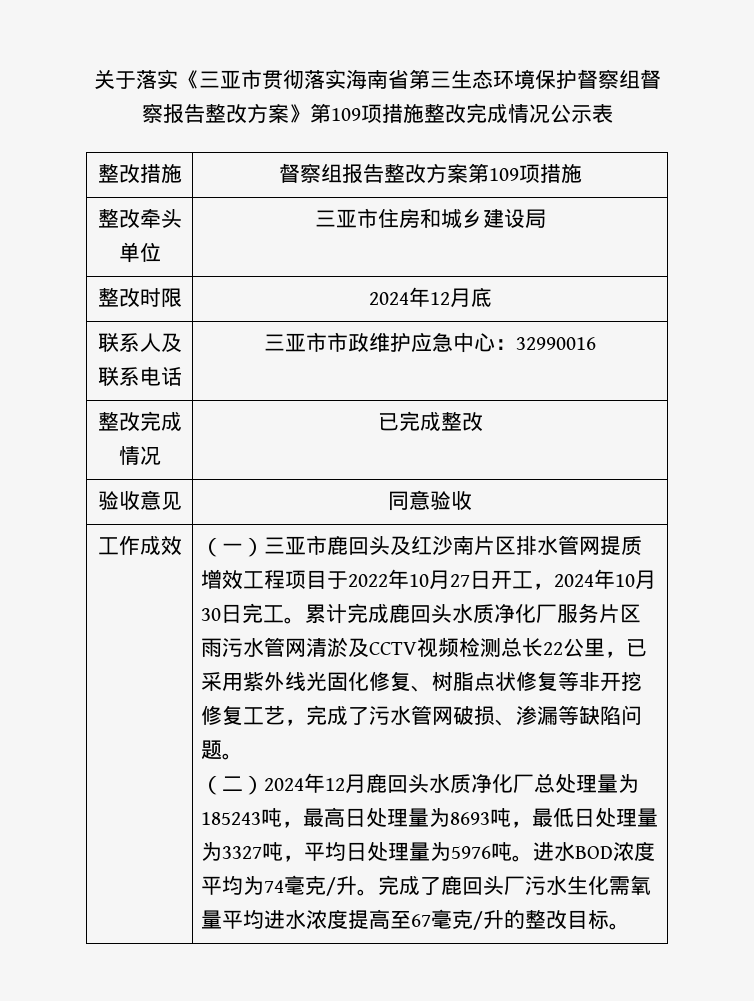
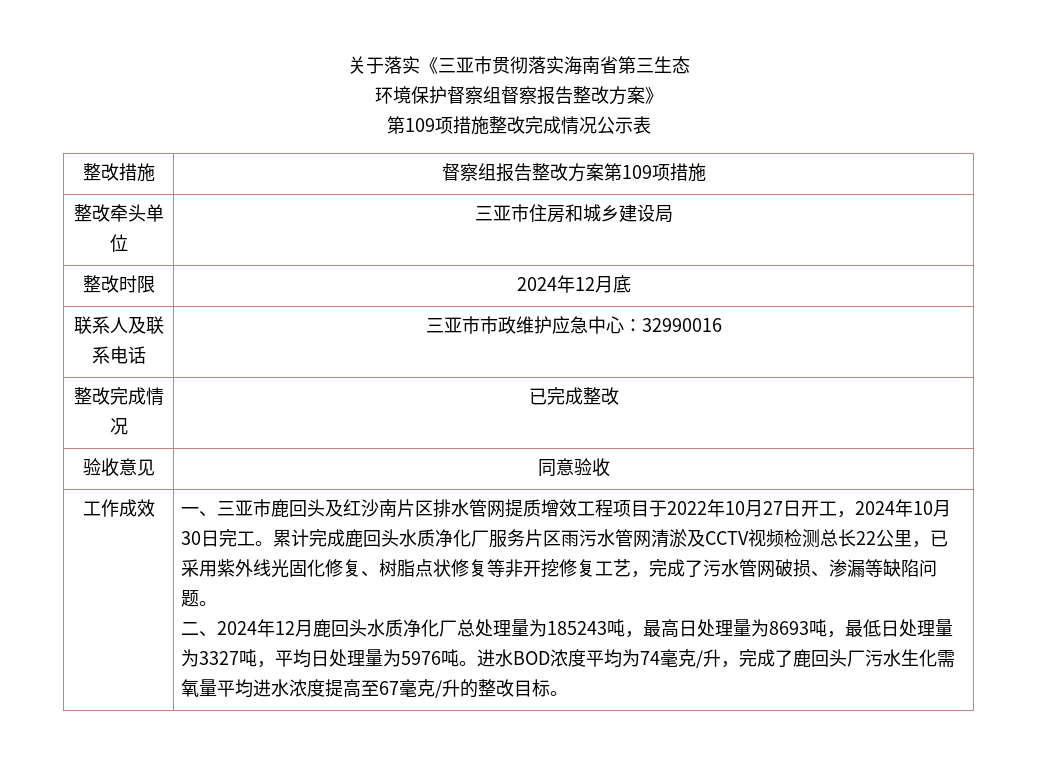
- 关于落实《三亚市贯彻落实海南省第三生态环境保护督察组督察报告整改方案》第109项措施整改完成情况公示表
+ 关于落实《三亚市贯彻落实海南省第三生态
+ 环境保护督察组督察报告整改方案》
+ 第109项措施整改完成情况公示表
- （一）三亚市鹿回头及红沙南片区排水管网提质增效工程项目于2022年10月27日开工，2024年10月30日完工。
+ 一、三亚市鹿回头及红沙南片区排水管网提质增效工程项目于2022年10月27日开工，2024年10月30日完工。
- （二）2024年12月鹿回头水质净化厂总处理量为185243吨，最高日处理量为8693吨，最低日处理量为3327吨，平均日处理量为5976吨。
+ 二、2024年12月鹿回头水质净化厂总处理量为185243吨，最高日处理量为8693吨，最低日处理量为3327吨，平均日处理量为5976吨。
- 进水BOD浓度平均为74毫克/升。完成了鹿回头厂污水生化需氧量平均进水浓度提高至67毫克/升的整改目标。
+ 进水BOD浓度平均为74毫克/升，完成了鹿回头厂污水生化需氧量平均进水浓度提高至67毫克/升的整改目标。

